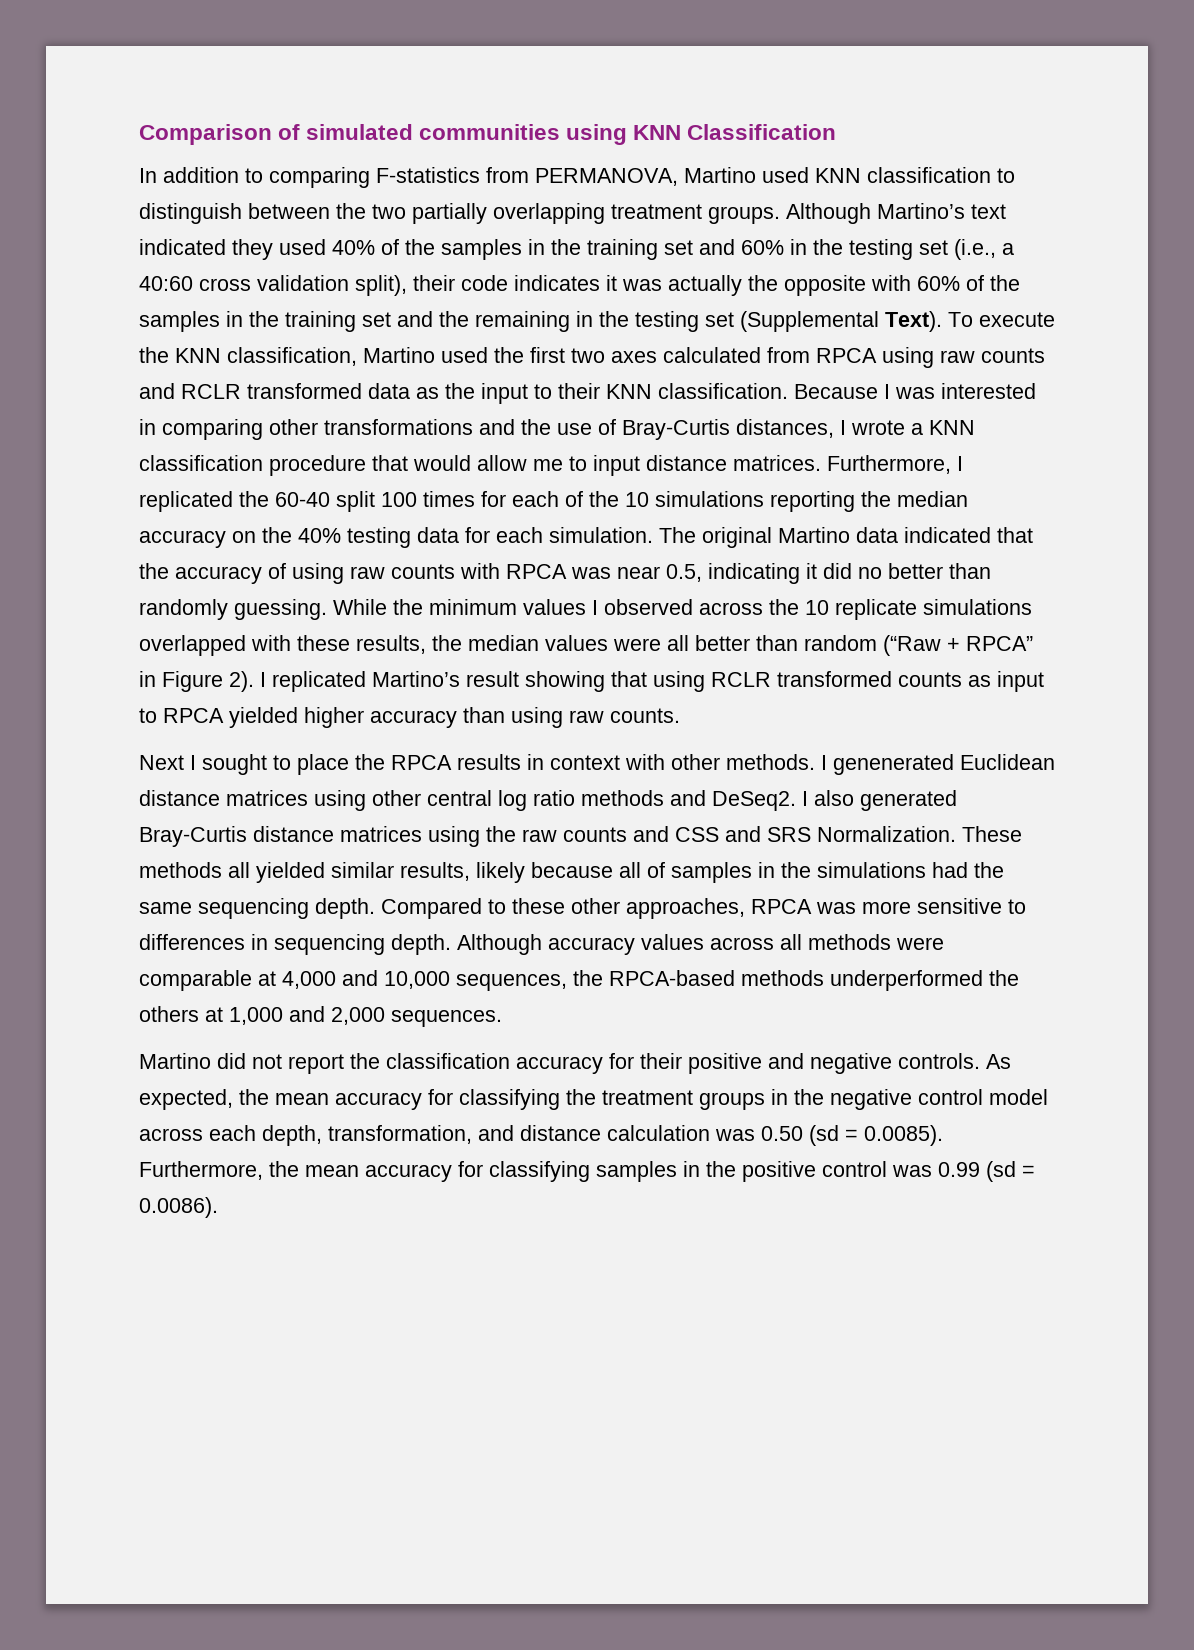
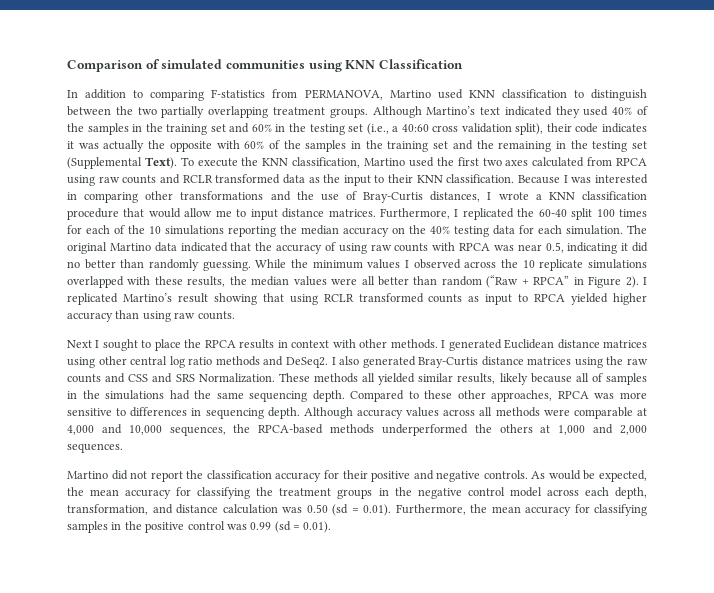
- I genenerated Euclidean distance matrices using other central log ratio methods and DeSeq2.
+ I generated Euclidean distance matrices using other central log ratio methods and DeSeq2.
- As expected, the mean accuracy for classifying the treatment groups in the negative control model across each depth, transformation, and distance calculation was 0.50 (sd = 0.0085). Furthermore, the mean accuracy for classifying samples in the positive control was 0.99 (sd = 0.0086).
+ As would be expected, the mean accuracy for classifying the treatment groups in the negative control model across each depth, transformation, and distance calculation was 0.50 (sd = 0.01). Furthermore, the mean accuracy for classifying samples in the positive control was 0.99 (sd = 0.01).

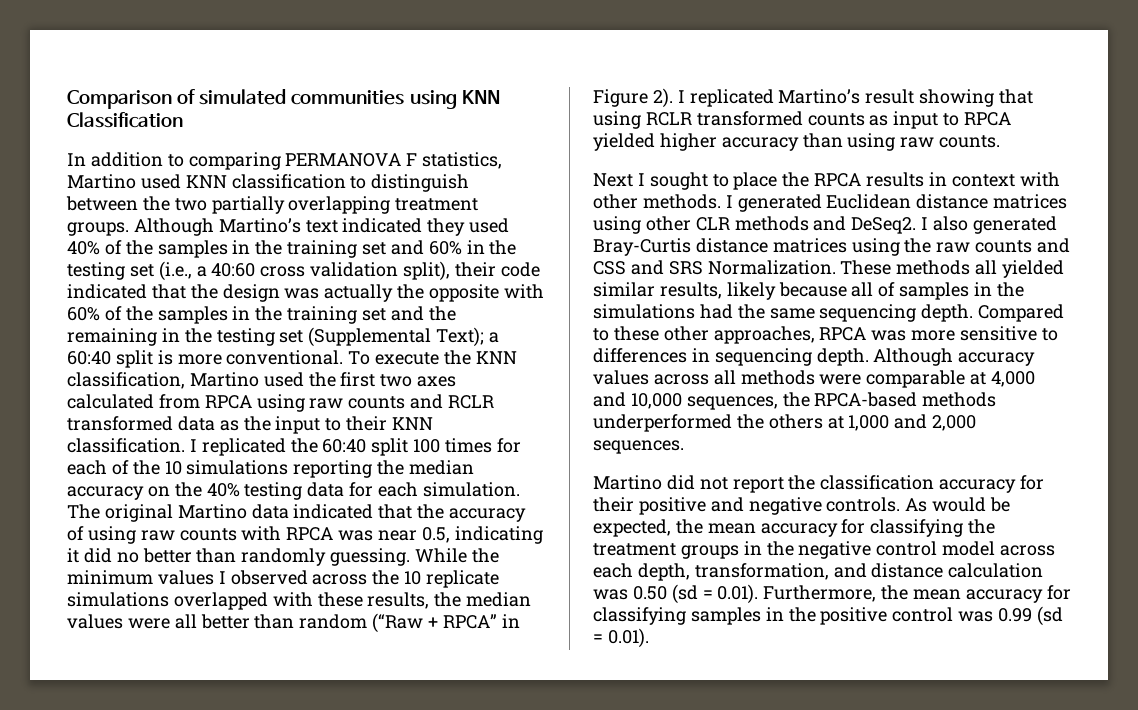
- In addition to comparing F-statistics from PERMANOVA, Martino used KNN classification to distinguish between the two partially overlapping treatment groups.
+ In addition to comparing PERMANOVA F statistics, Martino used KNN classification to distinguish between the two partially overlapping treatment groups.
- Although Martino’s text indicated they used 40% of the samples in the training set and 60% in the testing set (i.e., a 40:60 cross validation split), their code indicates it was actually the opposite with 60% of the samples in the training set and the remaining in the testing set (Supplemental Text).
+ Although Martino’s text indicated they used 40% of the samples in the training set and 60% in the testing set (i.e., a 40:60 cross validation split), their code indicated that the design was actually the opposite with 60% of the samples in the training set and the remaining in the testing set (Supplemental Text); a 60:40 split is more conventional.
- Because I was interested in comparing other transformations and the use of Bray-Curtis distances, I wrote a KNN classification procedure that would allow me to input distance matrices. Furthermore, I replicated the 60-40 split 100 times for each of the 10 simulations reporting the median accuracy on the 40% testing data for each simulation.
+ I replicated the 60:40 split 100 times for each of the 10 simulations reporting the median accuracy on the 40% testing data for each simulation.
- I generated Euclidean distance matrices using other central log ratio methods and DeSeq2.
+ I generated Euclidean distance matrices using other CLR methods and DeSeq2.

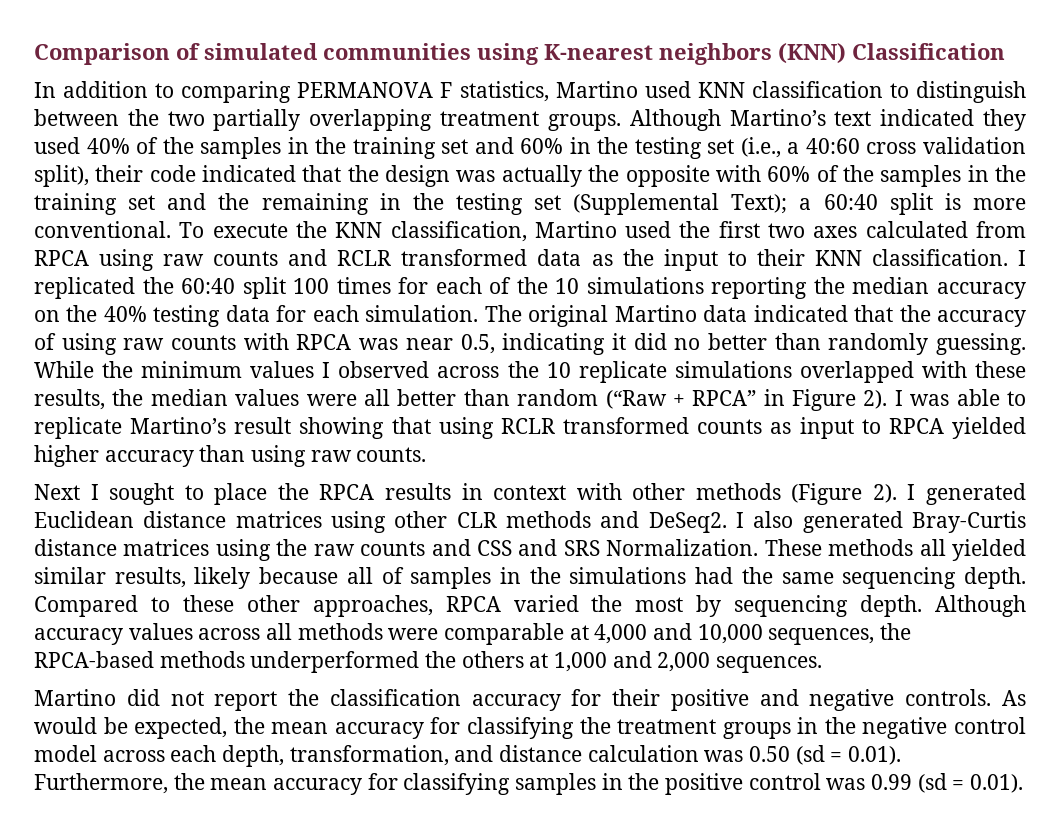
- Comparison of simulated communities using KNN Classification
+ Comparison of simulated communities using K-nearest neighbors (KNN) Classification
- I replicated Martino’s result showing that using RCLR transformed counts as input to RPCA yielded higher accuracy than using raw counts.
+ I was able to replicate Martino’s result showing that using RCLR transformed counts as input to RPCA yielded higher accuracy than using raw counts.
- Next I sought to place the RPCA results in context with other methods.
+ Next I sought to place the RPCA results in context with other methods (Figure 2).
- Compared to these other approaches, RPCA was more sensitive to differences in sequencing depth.
+ Compared to these other approaches, RPCA varied the most by sequencing depth.

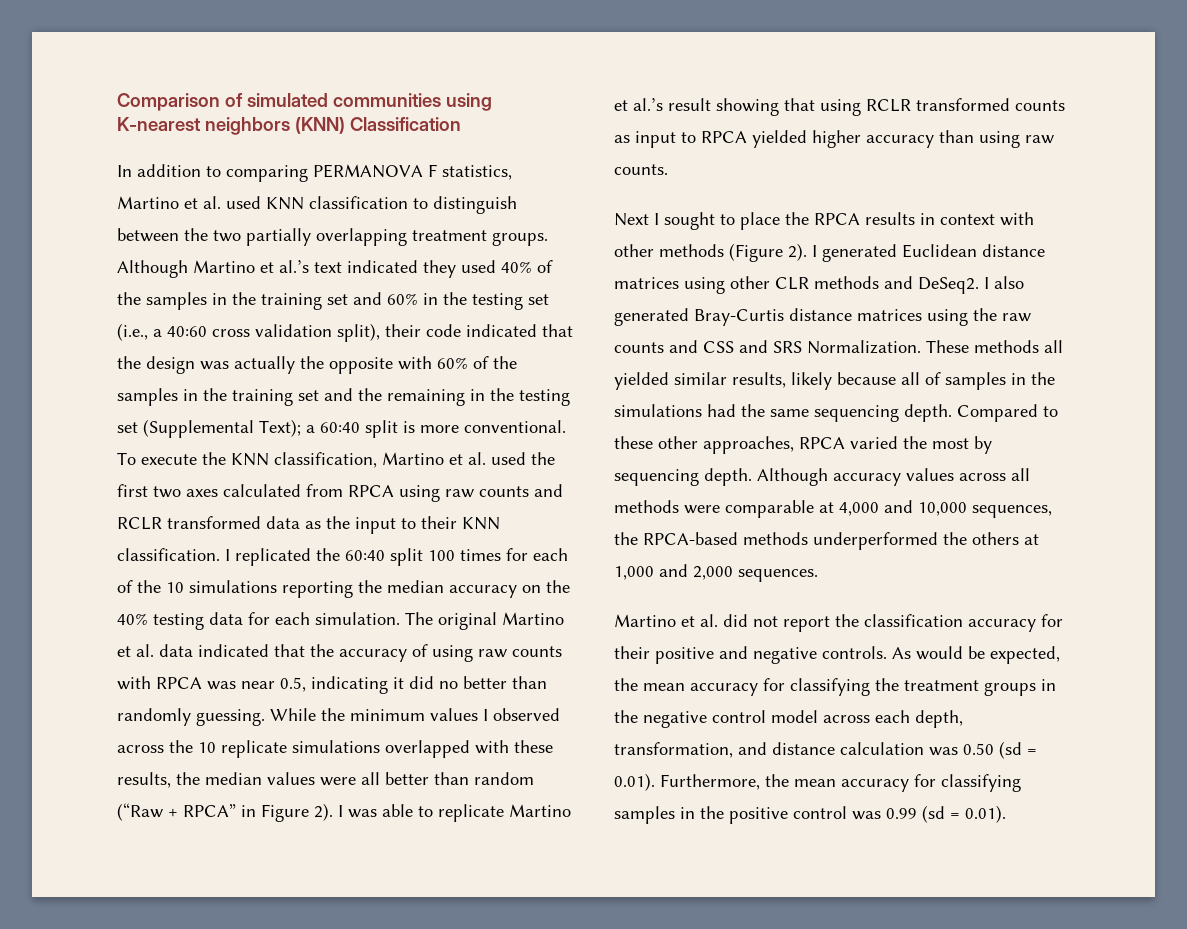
- In addition to comparing PERMANOVA F statistics, Martino used KNN classification to distinguish between the two partially overlapping treatment groups.
+ In addition to comparing PERMANOVA F statistics, Martino et al. used KNN classification to distinguish between the two partially overlapping treatment groups.
- Although Martino’s text indicated they used 40% of the samples in the training set and 60% in the testing set (i.e., a 40:60 cross validation split), their code indicated that the design was actually the opposite with 60% of the samples in the training set and the remaining in the testing set (Supplemental Text); a 60:40 split is more conventional.
+ Although Martino et al.’s text indicated they used 40% of the samples in the training set and 60% in the testing set (i.e., a 40:60 cross validation split), their code indicated that the design was actually the opposite with 60% of the samples in the training set and the remaining in the testing set (Supplemental Text); a 60:40 split is more conventional.
- To execute the KNN classification, Martino used the first two axes calculated from RPCA using raw counts and RCLR transformed data as the input to their KNN classification.
+ To execute the KNN classification, Martino et al. used the first two axes calculated from RPCA using raw counts and RCLR transformed data as the input to their KNN classification.
- The original Martino data indicated that the accuracy of using raw counts with RPCA was near 0.5, indicating it did no better than randomly guessing.
+ The original Martino et al. data indicated that the accuracy of using raw counts with RPCA was near 0.5, indicating it did no better than randomly guessing.
- I was able to replicate Martino’s result showing that using RCLR transformed counts as input to RPCA yielded higher accuracy than using raw counts.
+ I was able to replicate Martino et al.’s result showing that using RCLR transformed counts as input to RPCA yielded higher accuracy than using raw counts.
- Martino did not report the classification accuracy for their positive and negative controls.
+ Martino et al. did not report the classification accuracy for their positive and negative controls.

